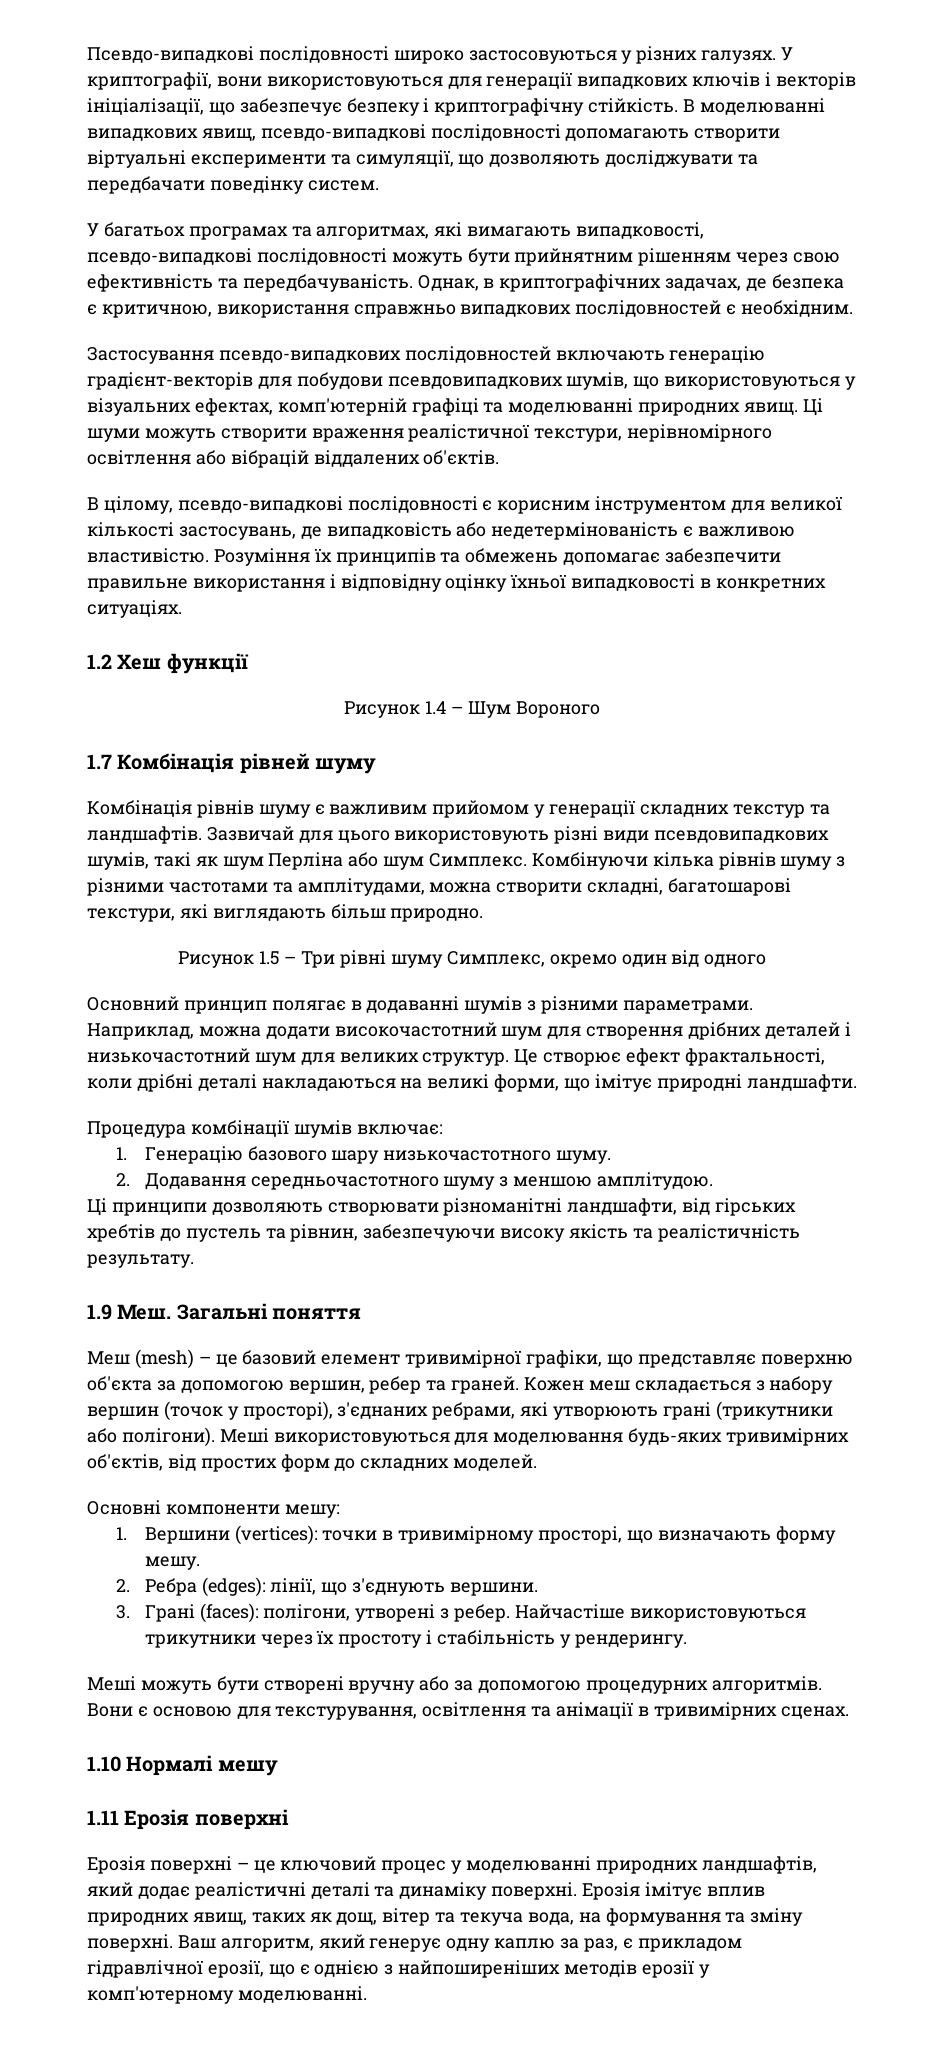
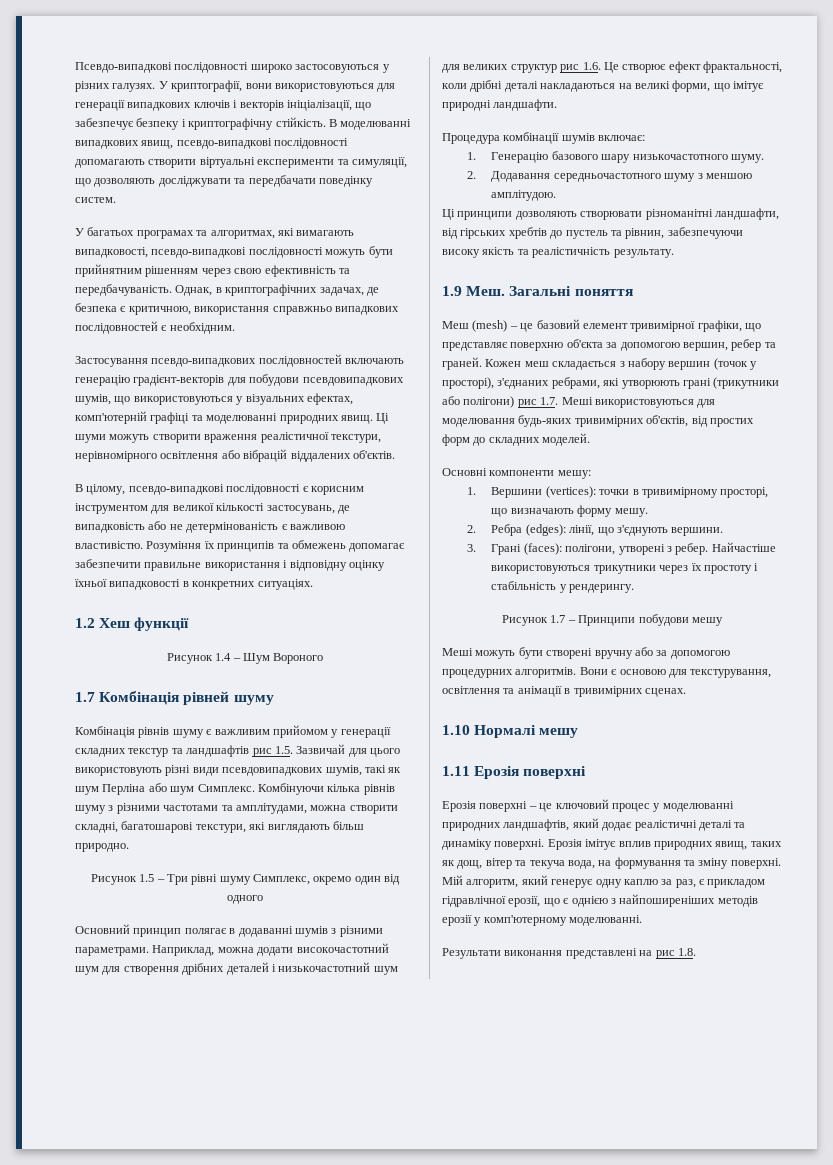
- В цілому, псевдо-випадкові послідовності є корисним інструментом для великої кількості застосувань, де випадковість або недетермінованість є важливою властивістю.
+ В цілому, псевдо-випадкові послідовності є корисним інструментом для великої кількості застосувань, де випадковість або не детермінованість є важливою властивістю.
- Комбінація рівнів шуму є важливим прийомом у генерації складних текстур та ландшафтів. Зазвичай для цього використовують різні види псевдовипадкових шумів, такі як шум Перліна або шум Симплекс.
+ Комбінація рівнів шуму є важливим прийомом у генерації складних текстур та ландшафтів рис 1.5. Зазвичай для цього використовують різні види псевдовипадкових шумів, такі як шум Перліна або шум Симплекс.
- Наприклад, можна додати високочастотний шум для створення дрібних деталей і низькочастотний шум для великих структур. Це створює ефект фрактальності, коли дрібні деталі накладаються на великі форми, що імітує природні ландшафти.
+ Наприклад, можна додати високочастотний шум для створення дрібних деталей і низькочастотний шум для великих структур рис 1.6. Це створює ефект фрактальності, коли дрібні деталі накладаються на великі форми, що імітує природні ландшафти.
- Кожен меш складається з набору вершин (точок у просторі), з'єднаних ребрами, які утворюють грані (трикутники або полігони). Меші використовуються для моделювання будь-яких тривимірних об'єктів, від простих форм до складних моделей.
+ Кожен меш складається з набору вершин (точок у просторі), з'єднаних ребрами, які утворюють грані (трикутники або полігони) рис 1.7. Меші використовуються для моделювання будь-яких тривимірних об'єктів, від простих форм до складних моделей.
+ Рисунок 1.7 – Принципи побудови мешу
- Ваш алгоритм, який генерує одну каплю за раз, є прикладом гідравлічної ерозії, що є однією з найпоширеніших методів ерозії у комп'ютерному моделюванні.
+ Мій алгоритм, який генерує одну каплю за раз, є прикладом гідравлічної ерозії, що є однією з найпоширеніших методів ерозії у комп'ютерному моделюванні.
+ Результати виконання представлені на рис 1.8.

